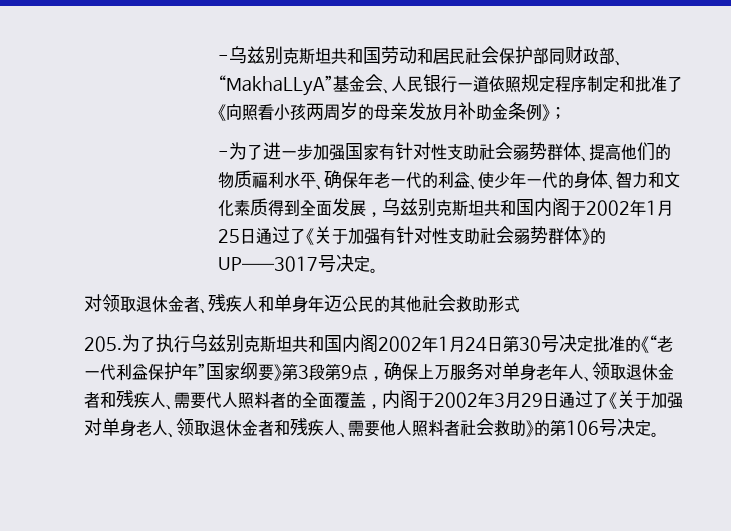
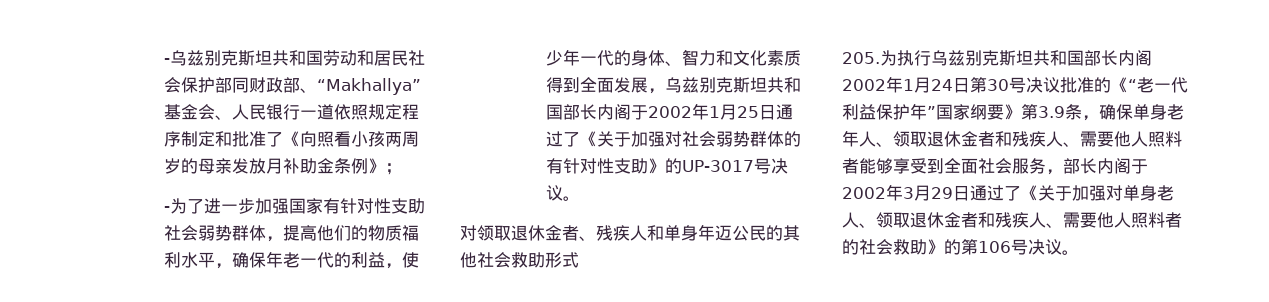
- -乌兹别克斯坦共和国劳动和居民社会保护部同财政部、“MakhaLLyA”基金会、人民银行一道依照规定程序制定和批准了《向照看小孩两周岁的母亲发放月补助金条例》；
+ -乌兹别克斯坦共和国劳动和居民社会保护部同财政部、“Makhallya”基金会、人民银行一道依照规定程序制定和批准了《向照看小孩两周岁的母亲发放月补助金条例》；
- -为了进一步加强国家有针对性支助社会弱势群体、提高他们的物质福利水平、确保年老一代的利益、使少年一代的身体、智力和文化素质得到全面发展，乌兹别克斯坦共和国内阁于2002年1月25日通过了《关于加强有针对性支助社会弱势群体》的UP——3017号决定。
+ -为了进一步加强国家有针对性支助社会弱势群体，提高他们的物质福利水平，确保年老一代的利益，使少年一代的身体、智力和文化素质得到全面发展，乌兹别克斯坦共和国部长内阁于2002年1月25日通过了《关于加强对社会弱势群体的有针对性支助》的UP-3017号决议。
- 205.为了执行乌兹别克斯坦共和国内阁2002年1月24日第30号决定批准的《“老一代利益保护年”国家纲要》第3段第9点，确保上万服务对单身老年人、领取退休金者和残疾人、需要代人照料者的全面覆盖，内阁于2002年3月29日通过了《关于加强对单身老人、领取退休金者和残疾人、需要他人照料者社会救助》的第106号决定。
+ 205.为执行乌兹别克斯坦共和国部长内阁2002年1月24日第30号决议批准的《“老一代利益保护年”国家纲要》第3.9条，确保单身老年人、领取退休金者和残疾人、需要他人照料者能够享受到全面社会服务，部长内阁于2002年3月29日通过了《关于加强对单身老人、领取退休金者和残疾人、需要他人照料者的社会救助》的第106号决议。

